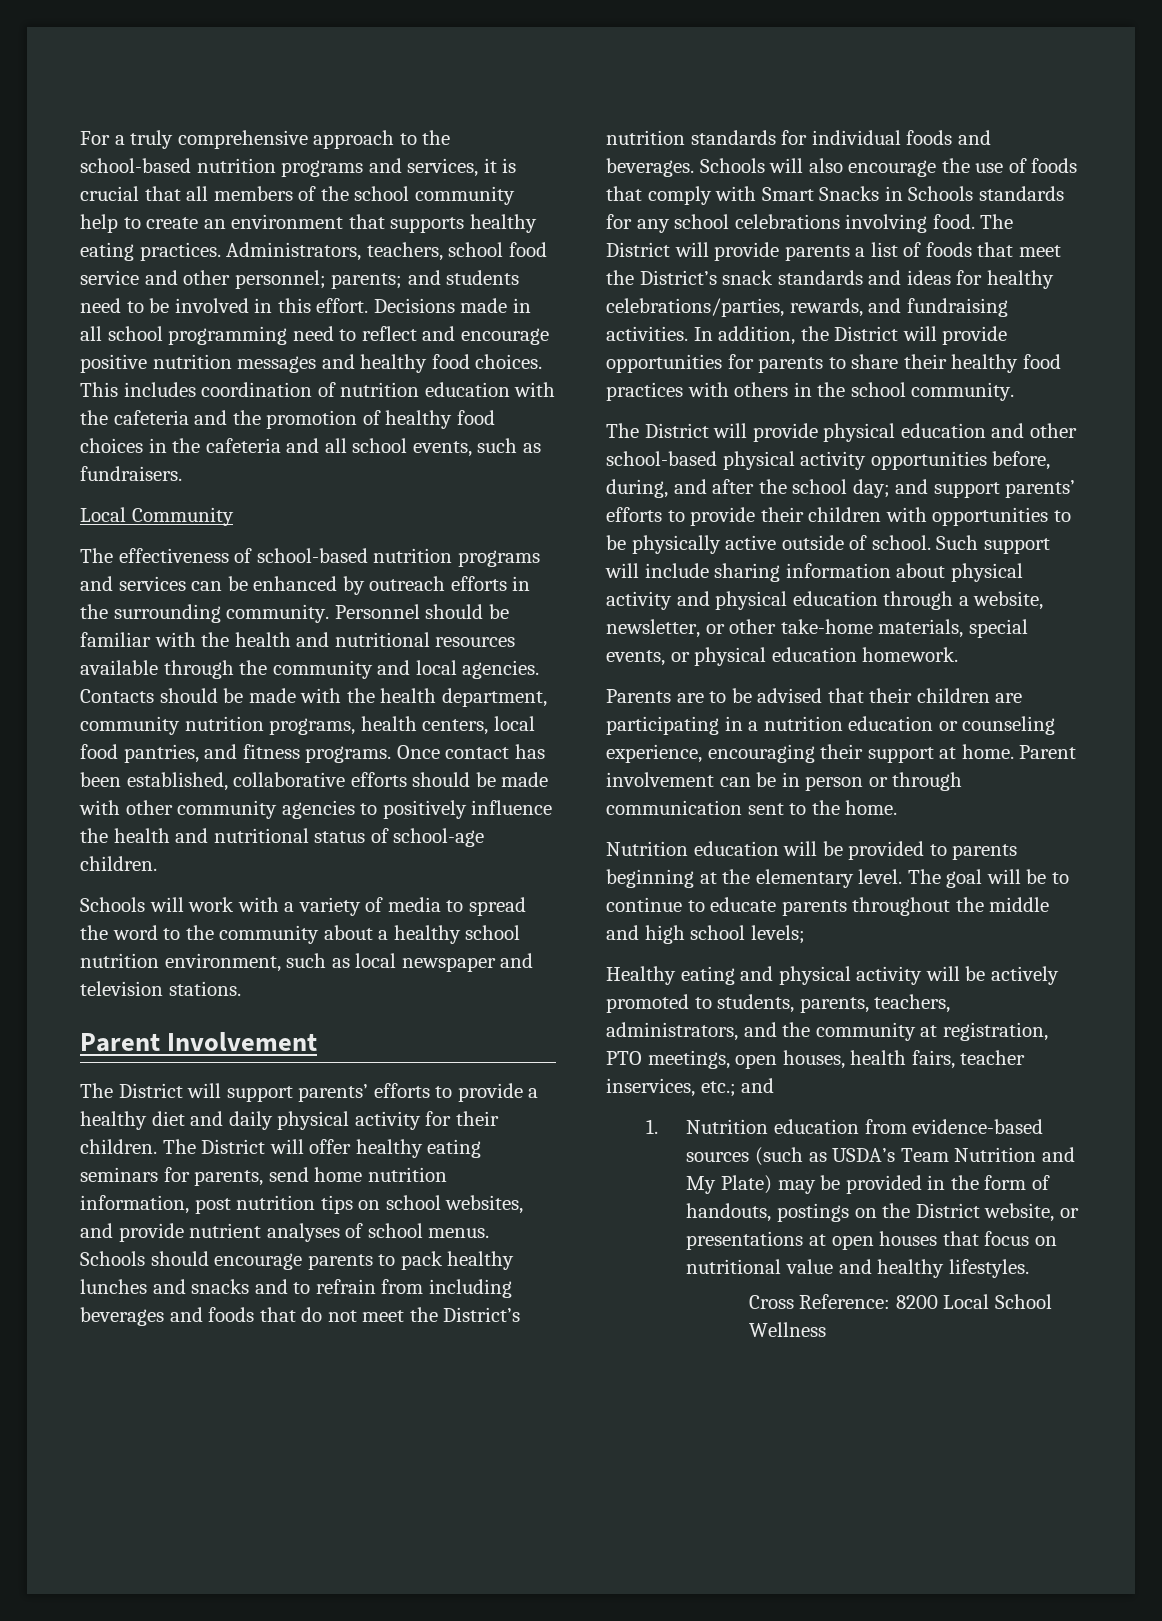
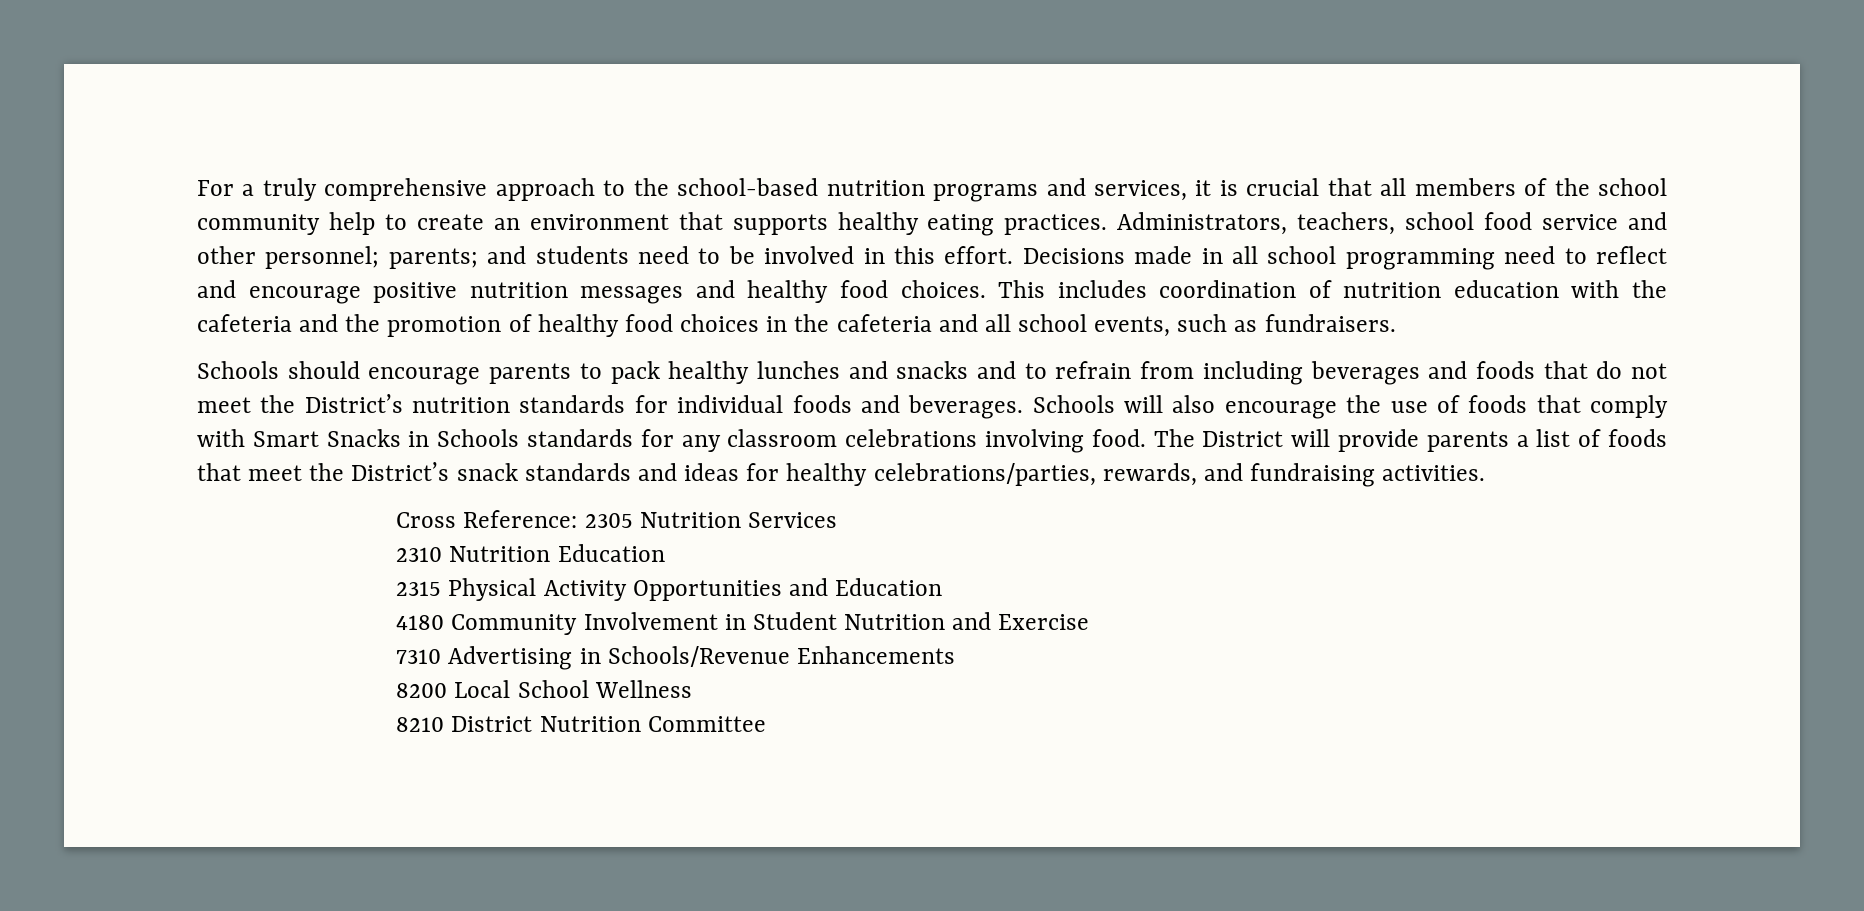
- Local Community
- The effectiveness of school-based nutrition programs and services can be enhanced by outreach efforts in the surrounding community. Personnel should be familiar with the health and nutritional resources available through the community and local agencies. Contacts should be made with the health department, community nutrition programs, health centers, local food pantries, and fitness programs. Once contact has been established, collaborative efforts should be made with other community agencies to positively influence the health and nutritional status of school-age children.
- Schools will work with a variety of media to spread the word to the community about a healthy school nutrition environment, such as local newspaper and television stations.
- Parent Involvement
- The District will support parents’ efforts to provide a healthy diet and daily physical activity for their children. The District will offer healthy eating seminars for parents, send home nutrition information, post nutrition tips on school websites, and provide nutrient analyses of school menus.
- Schools will also encourage the use of foods that comply with Smart Snacks in Schools standards for any school celebrations involving food.
+ Schools will also encourage the use of foods that comply with Smart Snacks in Schools standards for any classroom celebrations involving food.
- The District will provide parents a list of foods that meet the District’s snack standards and ideas for healthy celebrations/parties, rewards, and fundraising activities. In addition, the District will provide opportunities for parents to share their healthy food practices with others in the school community.
- The District will provide physical education and other school-based physical activity opportunities before, during, and after the school day; and support parents’ efforts to provide their children with opportunities to be physically active outside of school. Such support will include sharing information about physical activity and physical education through a website, newsletter, or other take-home materials, special events, or physical education homework.
- Parents are to be advised that their children are participating in a nutrition education or counseling experience, encouraging their support at home. Parent involvement can be in person or through communication sent to the home.
- Nutrition education will be provided to parents beginning at the elementary level. The goal will be to continue to educate parents throughout the middle and high school levels;
- Healthy eating and physical activity will be actively promoted to students, parents, teachers, administrators, and the community at registration, PTO meetings, open houses, health fairs, teacher inservices, etc.; and
- 1. Nutrition education from evidence-based sources (such as USDA’s Team Nutrition and My Plate) may be provided in the form of handouts, postings on the District website, or presentations at open houses that focus on nutritional value and healthy lifestyles.
- Cross Reference: 8200 Local School Wellness
+ The District will provide parents a list of foods that meet the District’s snack standards and ideas for healthy celebrations/parties, rewards, and fundraising activities.
+ Cross Reference: 2305 Nutrition Services
+ 2310 Nutrition Education
+ 2315 Physical Activity Opportunities and Education
+ 4180 Community Involvement in Student Nutrition and Exercise
+ 7310 Advertising in Schools/Revenue Enhancements
+ 8200 Local School Wellness
+ 8210 District Nutrition Committee

